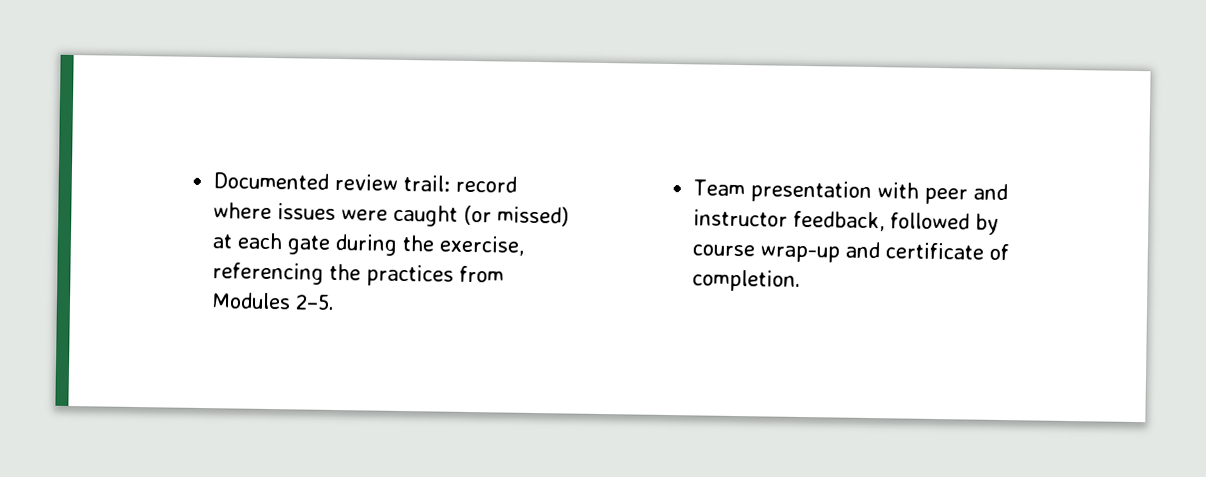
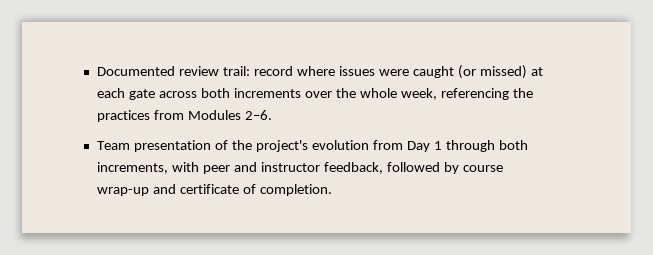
- Documented review trail: record where issues were caught (or missed) at each gate during the exercise, referencing the practices from Modules 2–5.
+ Documented review trail: record where issues were caught (or missed) at each gate across both increments over the whole week, referencing the practices from Modules 2–6.
- Team presentation with peer and instructor feedback, followed by course wrap-up and certificate of completion.
+ Team presentation of the project's evolution from Day 1 through both increments, with peer and instructor feedback, followed by course wrap-up and certificate of completion.

